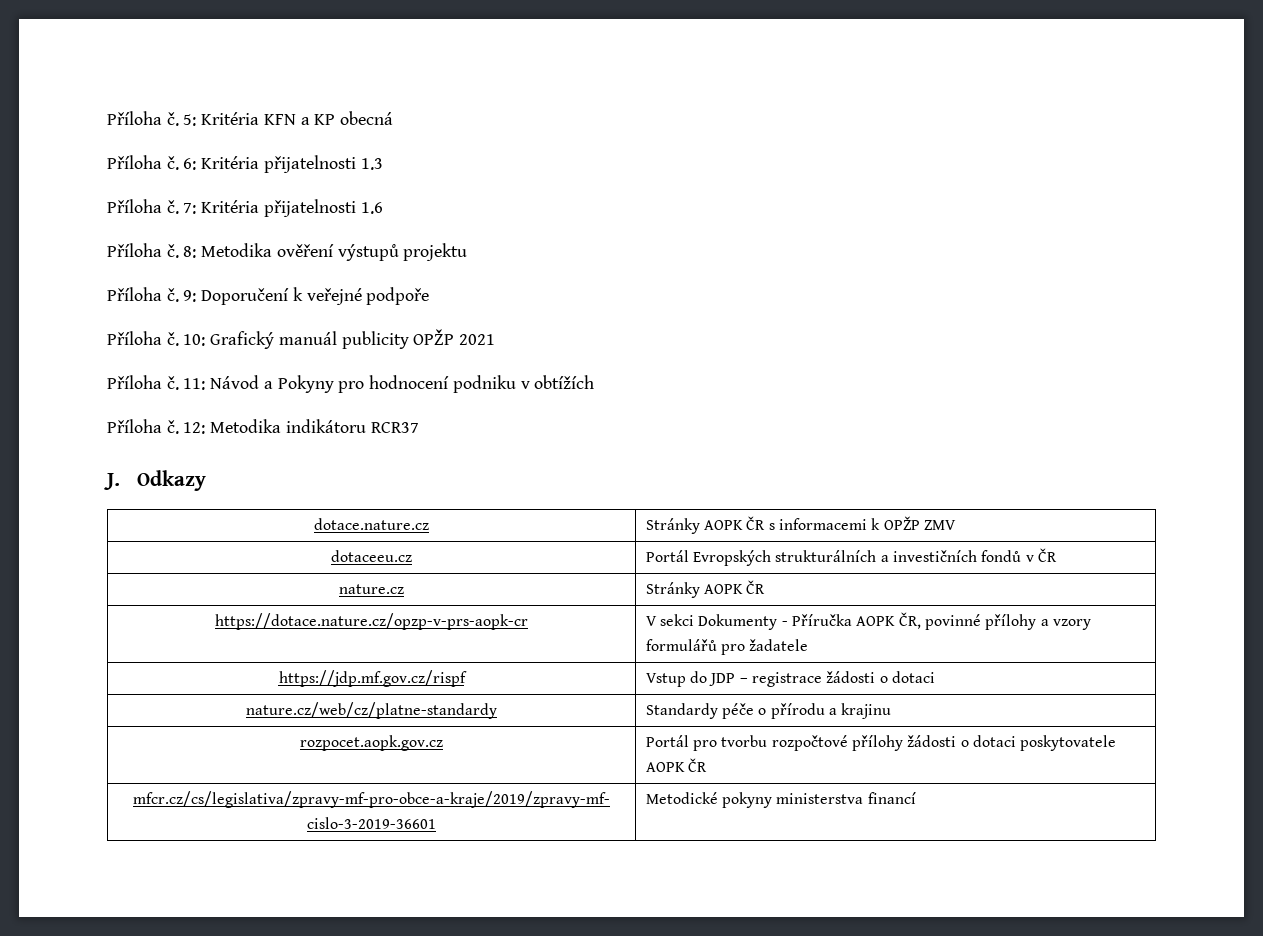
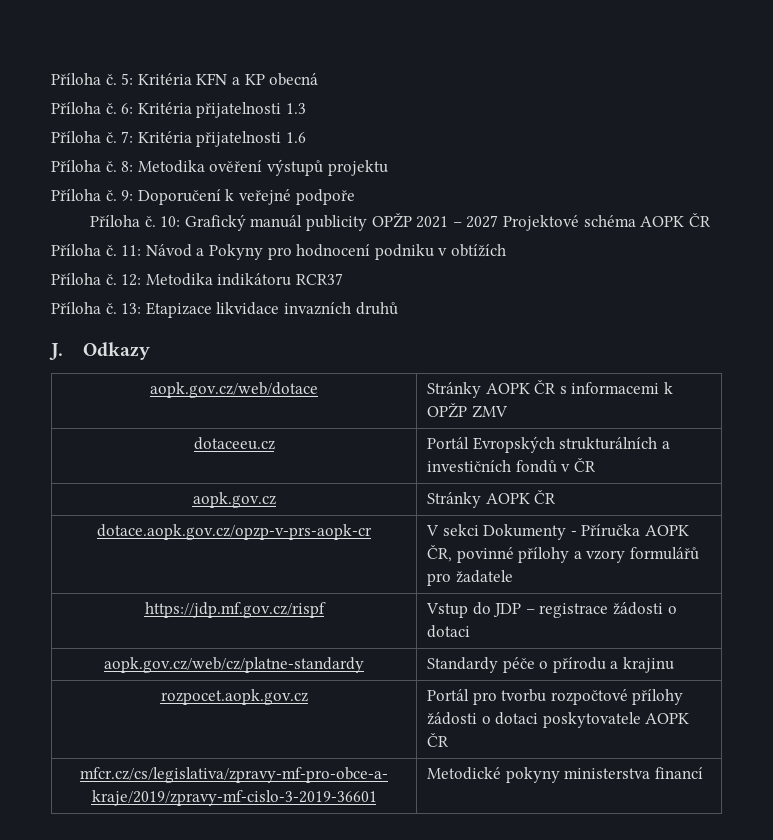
- 10: Grafický manuál publicity OPŽP 2021
+ 10: Grafický manuál publicity OPŽP 2021 – 2027 Projektové schéma AOPK ČR
+ Příloha č. 13: Etapizace likvidace invazních druhů
- dotace.nature.cz | Stránky AOPK ČR s informacemi k OPŽP ZMV
+ aopk.gov.cz/web/dotace | Stránky AOPK ČR s informacemi k OPŽP ZMV
- nature.cz | Stránky AOPK ČR
+ aopk.gov.cz | Stránky AOPK ČR
- https://dotace.nature.cz/opzp-v-prs-aopk-cr | V sekci Dokumenty - Příručka AOPK ČR, povinné přílohy a vzory formulářů pro žadatele
+ dotace.aopk.gov.cz/opzp-v-prs-aopk-cr | V sekci Dokumenty - Příručka AOPK ČR, povinné přílohy a vzory formulářů pro žadatele
- nature.cz/web/cz/platne-standardy | Standardy péče o přírodu a krajinu
+ aopk.gov.cz/web/cz/platne-standardy | Standardy péče o přírodu a krajinu

